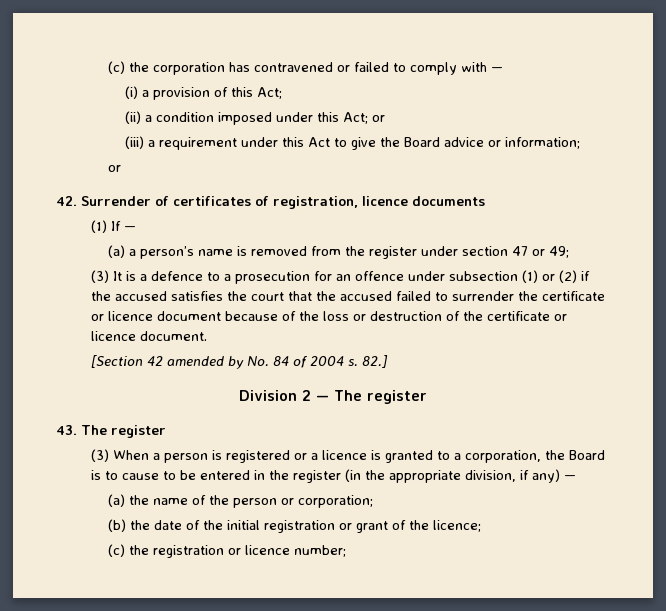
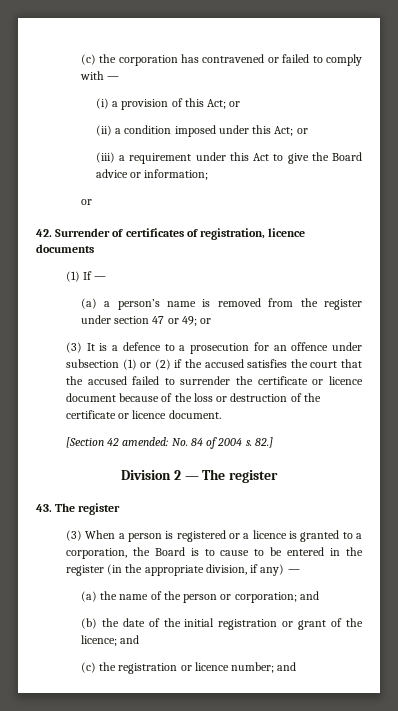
- (i) a provision of this Act;
+ (i) a provision of this Act; or
- (a) a person’s name is removed from the register under section 47 or 49;
+ (a) a person’s name is removed from the register under section 47 or 49; or
- [Section 42 amended by No. 84 of 2004 s.
+ [Section 42 amended: No. 84 of 2004 s.
- (a) the name of the person or corporation;
+ (a) the name of the person or corporation; and
- (b) the date of the initial registration or grant of the licence;
+ (b) the date of the initial registration or grant of the licence; and
- (c) the registration or licence number;
+ (c) the registration or licence number; and

